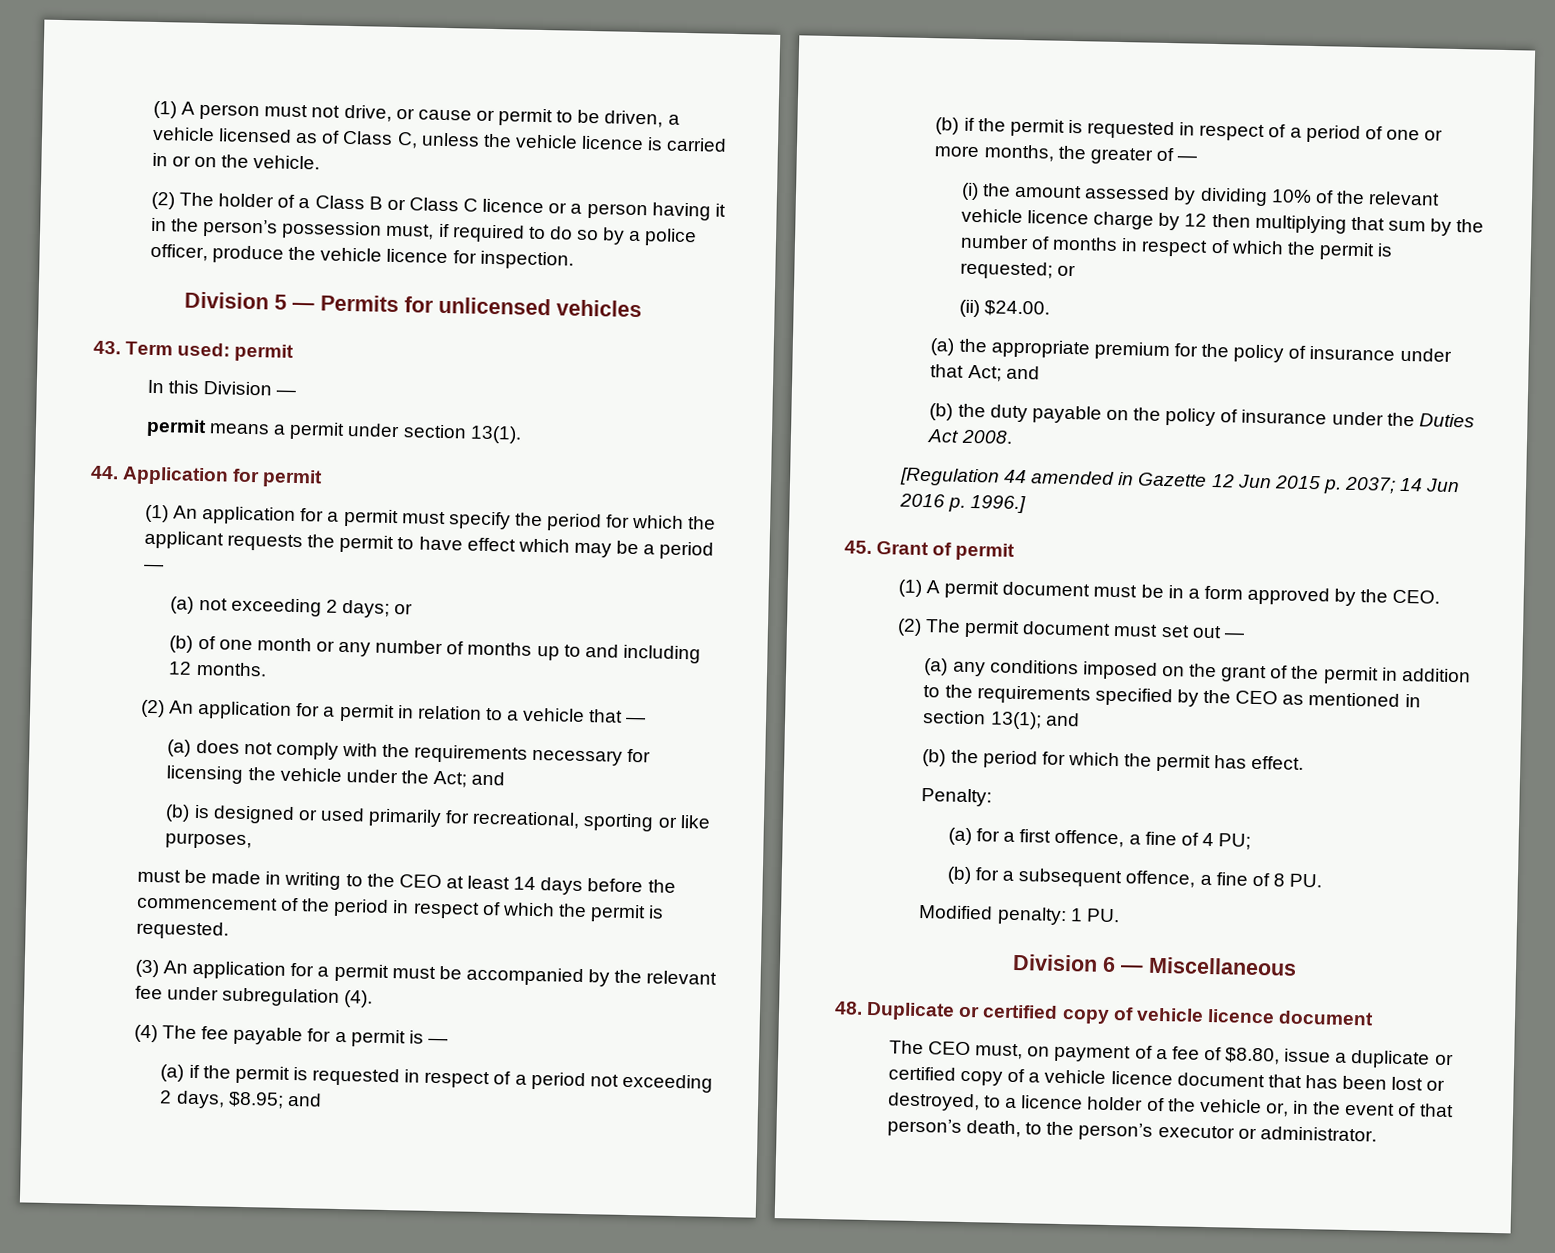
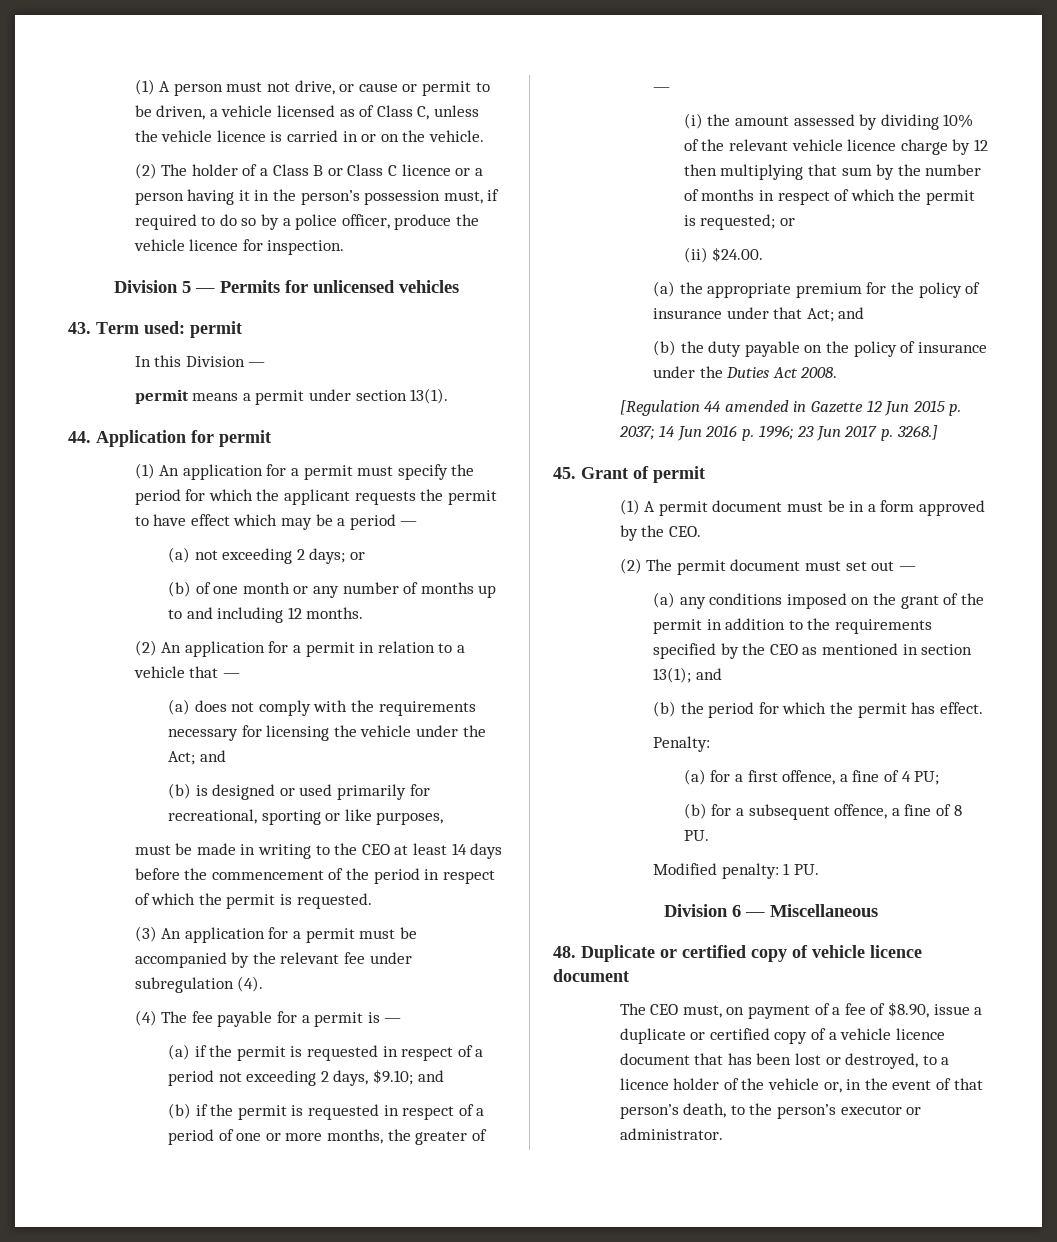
- (a) if the permit is requested in respect of a period not exceeding 2 days, $8.95; and
+ (a) if the permit is requested in respect of a period not exceeding 2 days, $9.10; and
- [Regulation 44 amended in Gazette 12 Jun 2015 p. 2037; 14 Jun 2016 p. 1996.]
+ [Regulation 44 amended in Gazette 12 Jun 2015 p. 2037; 14 Jun 2016 p. 1996; 23 Jun 2017 p. 3268.]
- The CEO must, on payment of a fee of $8.80, issue a duplicate or certified copy of a vehicle licence document that has been lost or destroyed, to a licence holder of the vehicle or, in the event of that person’s death, to the person’s executor or administrator.
+ The CEO must, on payment of a fee of $8.90, issue a duplicate or certified copy of a vehicle licence document that has been lost or destroyed, to a licence holder of the vehicle or, in the event of that person’s death, to the person’s executor or administrator.

